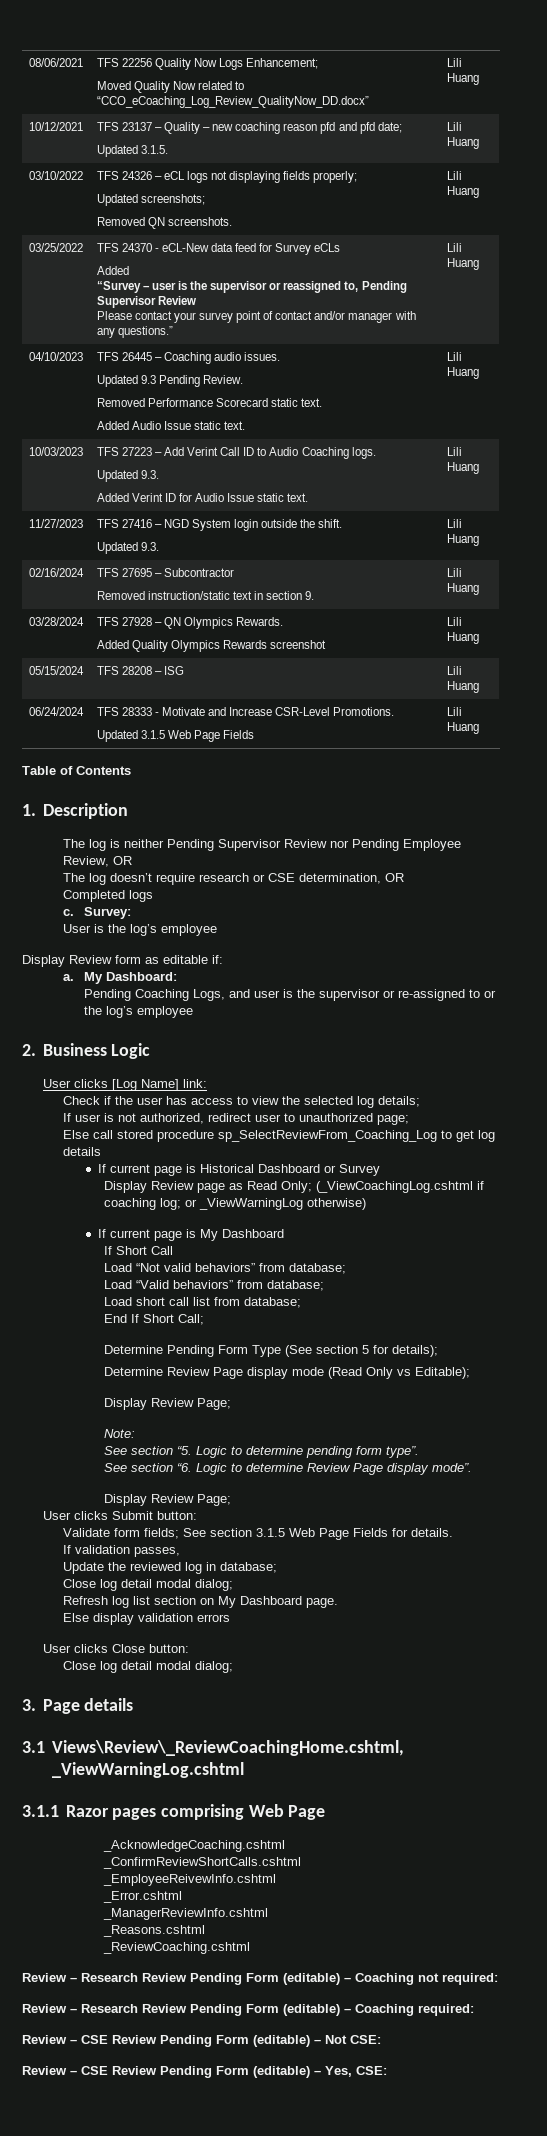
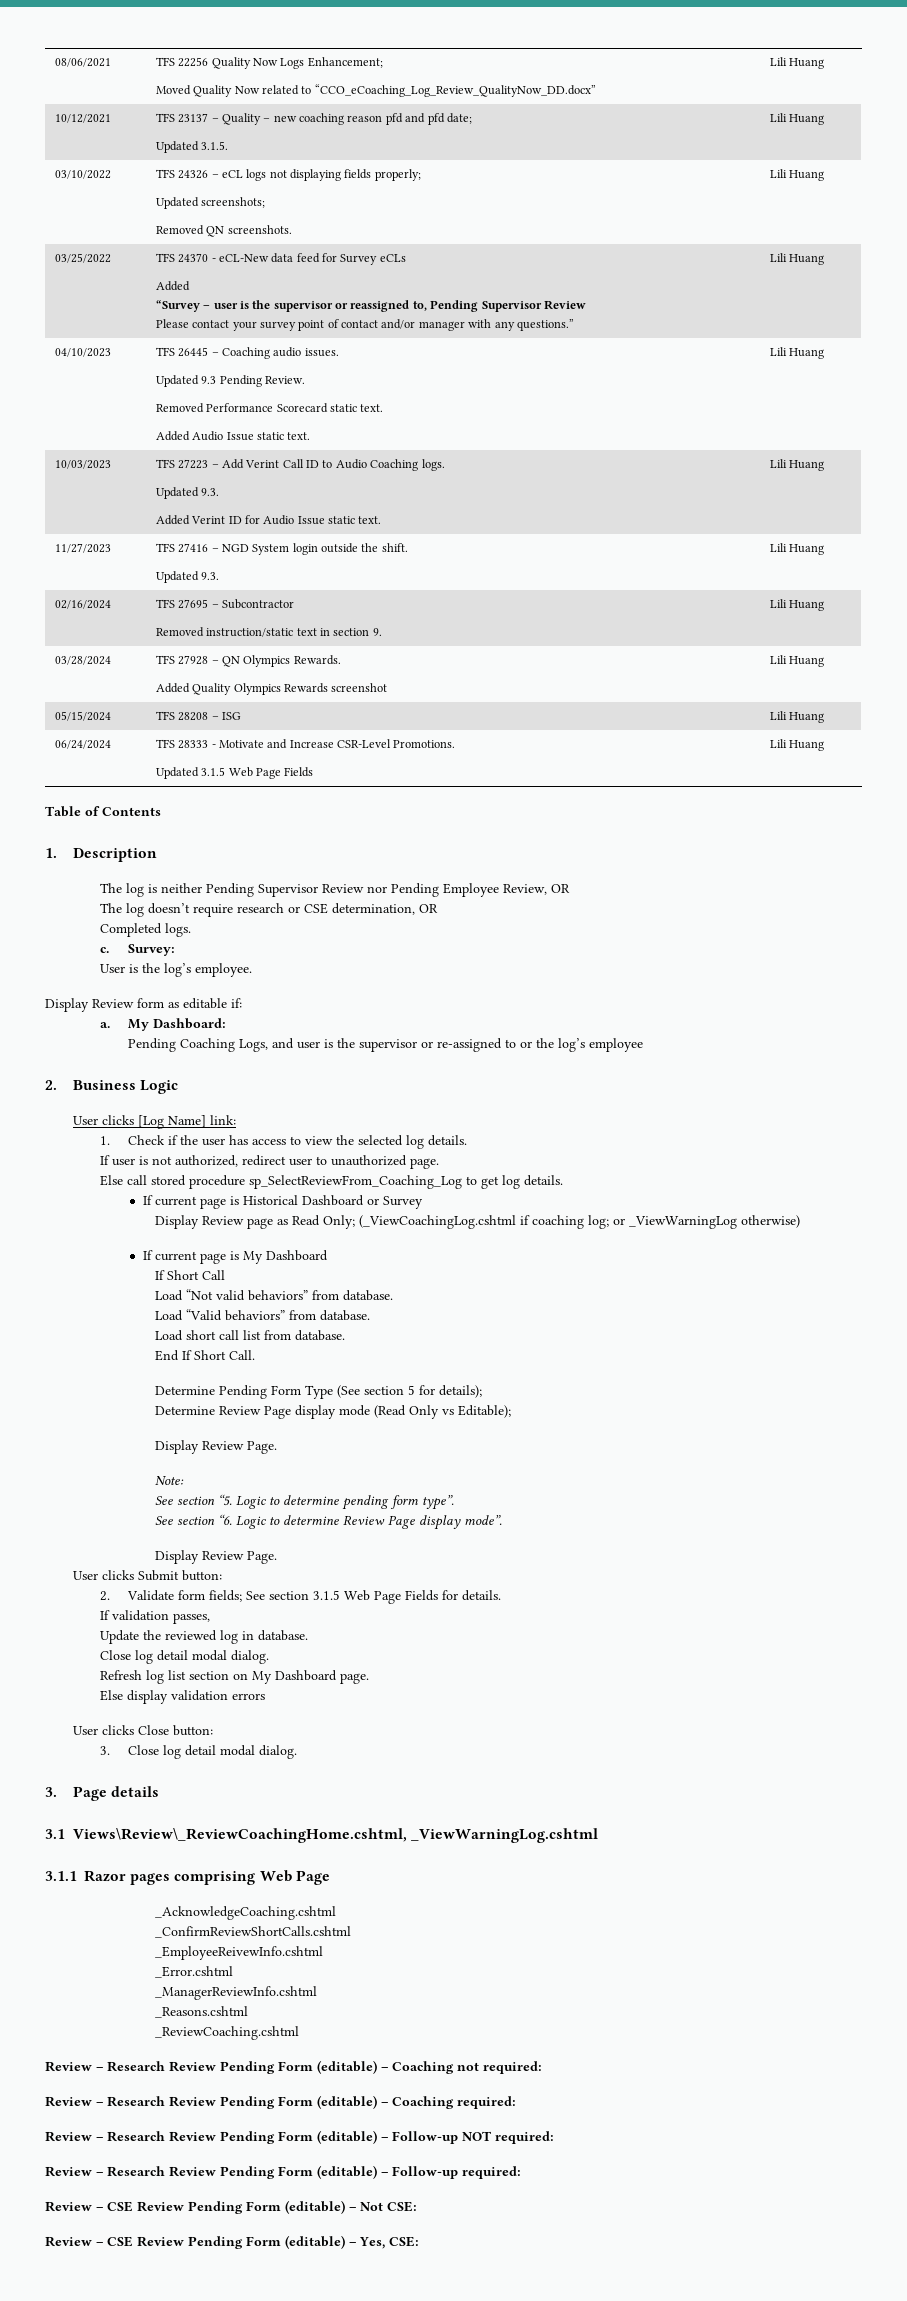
- Completed logs
+ Completed logs.
- User is the log’s employee
+ User is the log’s employee.
- Check if the user has access to view the selected log details;
+ 1. Check if the user has access to view the selected log details.
- If user is not authorized, redirect user to unauthorized page;
+ If user is not authorized, redirect user to unauthorized page.
- Else call stored procedure sp_SelectReviewFrom_Coaching_Log to get log details
+ Else call stored procedure sp_SelectReviewFrom_Coaching_Log to get log details.
- Load “Not valid behaviors” from database;
+ Load “Not valid behaviors” from database.
- Load “Valid behaviors” from database;
+ Load “Valid behaviors” from database.
- Load short call list from database;
+ Load short call list from database.
- End If Short Call;
+ End If Short Call.
  Determine Review Page display mode (Read Only vs Editable);
- Display Review Page;
+ Display Review Page.
  See section “6. Logic to determine Review Page display mode”.
- Display Review Page;
+ Display Review Page.
- Validate form fields; See section 3.1.5 Web Page Fields for details.
+ 2. Validate form fields; See section 3.1.5 Web Page Fields for details.
- Update the reviewed log in database;
- Close log detail modal dialog;
+ Update the reviewed log in database.
+ Close log detail modal dialog.
  User clicks Close button:
- Close log detail modal dialog;
+ 3. Close log detail modal dialog.
+ Review – Research Review Pending Form (editable) – Follow-up NOT required:
+ Review – Research Review Pending Form (editable) – Follow-up required:

